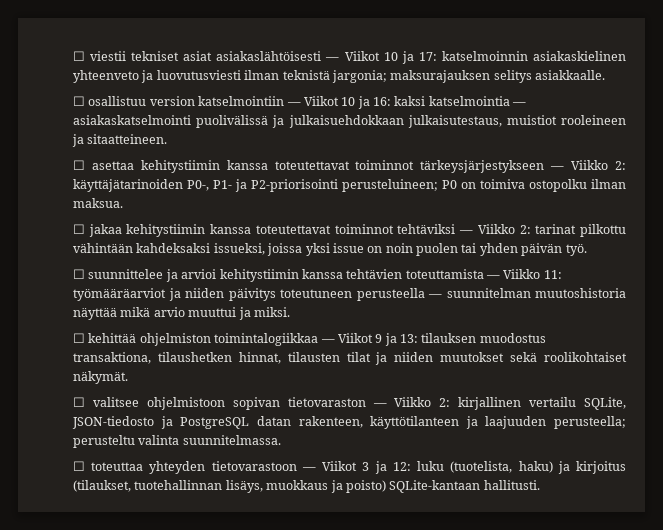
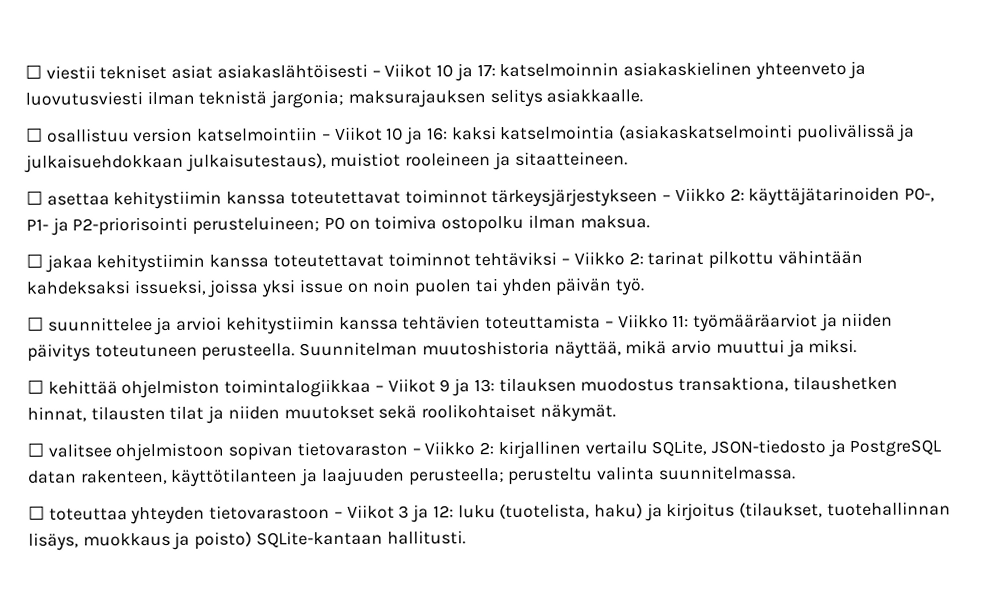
- ☐ viestii tekniset asiat asiakaslähtöisesti — Viikot 10 ja 17: katselmoinnin asiakaskielinen yhteenveto ja luovutusviesti ilman teknistä jargonia; maksurajauksen selitys asiakkaalle.
+ ☐ viestii tekniset asiat asiakaslähtöisesti – Viikot 10 ja 17: katselmoinnin asiakaskielinen yhteenveto ja luovutusviesti ilman teknistä jargonia; maksurajauksen selitys asiakkaalle.
- ☐ osallistuu version katselmointiin — Viikot 10 ja 16: kaksi katselmointia — asiakaskatselmointi puolivälissä ja julkaisuehdokkaan julkaisutestaus, muistiot rooleineen ja sitaatteineen.
+ ☐ osallistuu version katselmointiin – Viikot 10 ja 16: kaksi katselmointia (asiakaskatselmointi puolivälissä ja julkaisuehdokkaan julkaisutestaus), muistiot rooleineen ja sitaatteineen.
- ☐ asettaa kehitystiimin kanssa toteutettavat toiminnot tärkeysjärjestykseen — Viikko 2: käyttäjätarinoiden P0-, P1- ja P2-priorisointi perusteluineen; P0 on toimiva ostopolku ilman maksua.
+ ☐ asettaa kehitystiimin kanssa toteutettavat toiminnot tärkeysjärjestykseen – Viikko 2: käyttäjätarinoiden P0-, P1- ja P2-priorisointi perusteluineen; P0 on toimiva ostopolku ilman maksua.
- ☐ jakaa kehitystiimin kanssa toteutettavat toiminnot tehtäviksi — Viikko 2: tarinat pilkottu vähintään kahdeksaksi issueksi, joissa yksi issue on noin puolen tai yhden päivän työ.
+ ☐ jakaa kehitystiimin kanssa toteutettavat toiminnot tehtäviksi – Viikko 2: tarinat pilkottu vähintään kahdeksaksi issueksi, joissa yksi issue on noin puolen tai yhden päivän työ.
- ☐ suunnittelee ja arvioi kehitystiimin kanssa tehtävien toteuttamista — Viikko 11: työmääräarviot ja niiden päivitys toteutuneen perusteella — suunnitelman muutoshistoria näyttää mikä arvio muuttui ja miksi.
+ ☐ suunnittelee ja arvioi kehitystiimin kanssa tehtävien toteuttamista – Viikko 11: työmääräarviot ja niiden päivitys toteutuneen perusteella. Suunnitelman muutoshistoria näyttää, mikä arvio muuttui ja miksi.
- ☐ kehittää ohjelmiston toimintalogiikkaa — Viikot 9 ja 13: tilauksen muodostus transaktiona, tilaushetken hinnat, tilausten tilat ja niiden muutokset sekä roolikohtaiset näkymät.
+ ☐ kehittää ohjelmiston toimintalogiikkaa – Viikot 9 ja 13: tilauksen muodostus transaktiona, tilaushetken hinnat, tilausten tilat ja niiden muutokset sekä roolikohtaiset näkymät.
- ☐ valitsee ohjelmistoon sopivan tietovaraston — Viikko 2: kirjallinen vertailu SQLite, JSON-tiedosto ja PostgreSQL datan rakenteen, käyttötilanteen ja laajuuden perusteella; perusteltu valinta suunnitelmassa.
+ ☐ valitsee ohjelmistoon sopivan tietovaraston – Viikko 2: kirjallinen vertailu SQLite, JSON-tiedosto ja PostgreSQL datan rakenteen, käyttötilanteen ja laajuuden perusteella; perusteltu valinta suunnitelmassa.
- ☐ toteuttaa yhteyden tietovarastoon — Viikot 3 ja 12: luku (tuotelista, haku) ja kirjoitus (tilaukset, tuotehallinnan lisäys, muokkaus ja poisto) SQLite-kantaan hallitusti.
+ ☐ toteuttaa yhteyden tietovarastoon – Viikot 3 ja 12: luku (tuotelista, haku) ja kirjoitus (tilaukset, tuotehallinnan lisäys, muokkaus ja poisto) SQLite-kantaan hallitusti.

